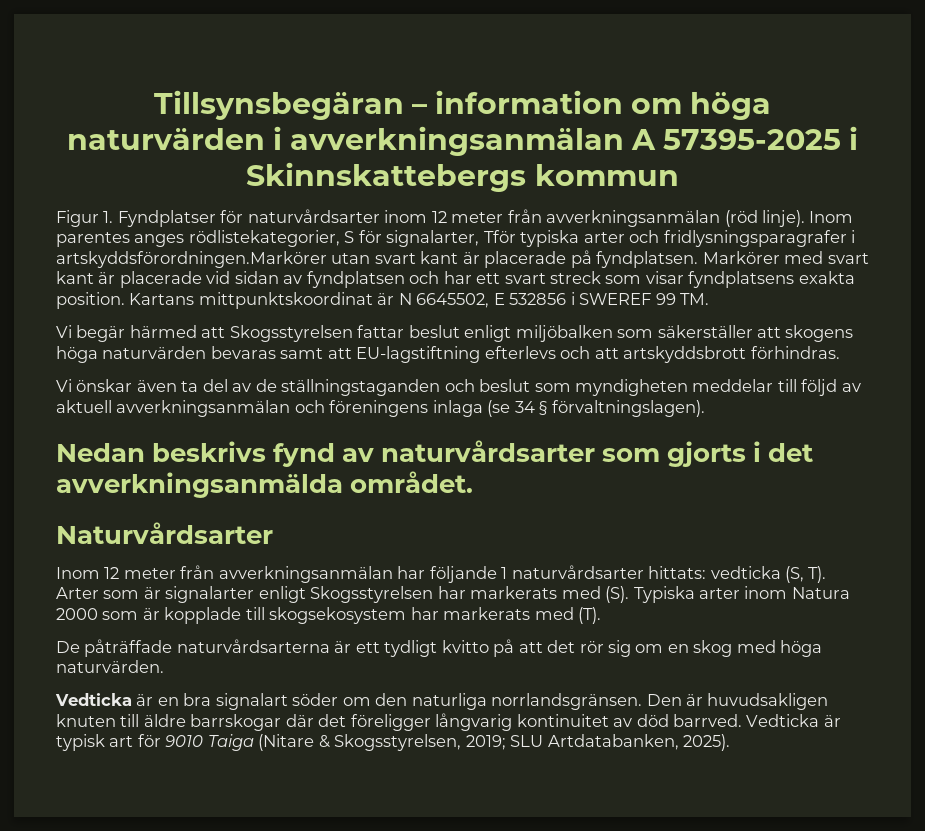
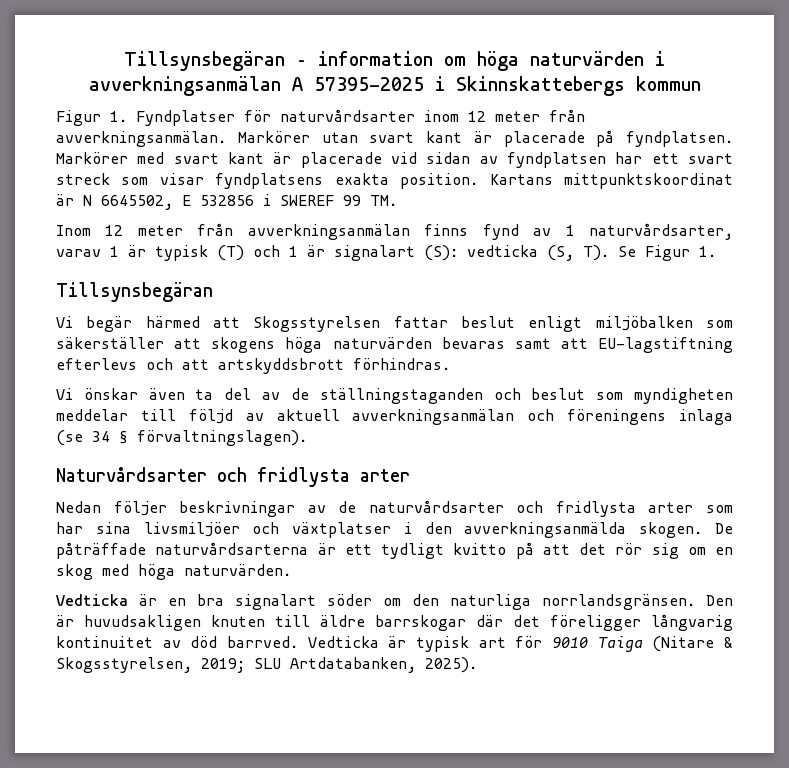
- Figur 1. Fyndplatser för naturvårdsarter inom 12 meter från avverkningsanmälan (röd linje). Inom parentes anges rödlistekategorier, S för signalarter, Tför typiska arter och fridlysningsparagrafer i artskyddsförordningen.Markörer utan svart kant är placerade på fyndplatsen.
+ Figur 1. Fyndplatser för naturvårdsarter inom 12 meter från avverkningsanmälan. Markörer utan svart kant är placerade på fyndplatsen.
- Markörer med svart kant är placerade vid sidan av fyndplatsen och har ett svart streck som visar fyndplatsens exakta position.
+ Markörer med svart kant är placerade vid sidan av fyndplatsen har ett svart streck som visar fyndplatsens exakta position.
+ Inom 12 meter från avverkningsanmälan finns fynd av 1 naturvårdsarter, varav 1 är typisk (T) och 1 är signalart (S): vedticka (S, T). Se Figur 1.
+ Tillsynsbegäran
- Nedan beskrivs fynd av naturvårdsarter som gjorts i det avverkningsanmälda området.
- Naturvårdsarter
- Inom 12 meter från avverkningsanmälan har följande 1 naturvårdsarter hittats: vedticka (S, T). Arter som är signalarter enligt Skogsstyrelsen har markerats med (S). Typiska arter inom Natura 2000 som är kopplade till skogsekosystem har markerats med (T).
- De påträffade naturvårdsarterna är ett tydligt kvitto på att det rör sig om en skog med höga naturvärden.
+ Naturvårdsarter och fridlysta arter
+ Nedan följer beskrivningar av de naturvårdsarter och fridlysta arter som har sina livsmiljöer och växtplatser i den avverkningsanmälda skogen. De påträffade naturvårdsarterna är ett tydligt kvitto på att det rör sig om en skog med höga naturvärden.

